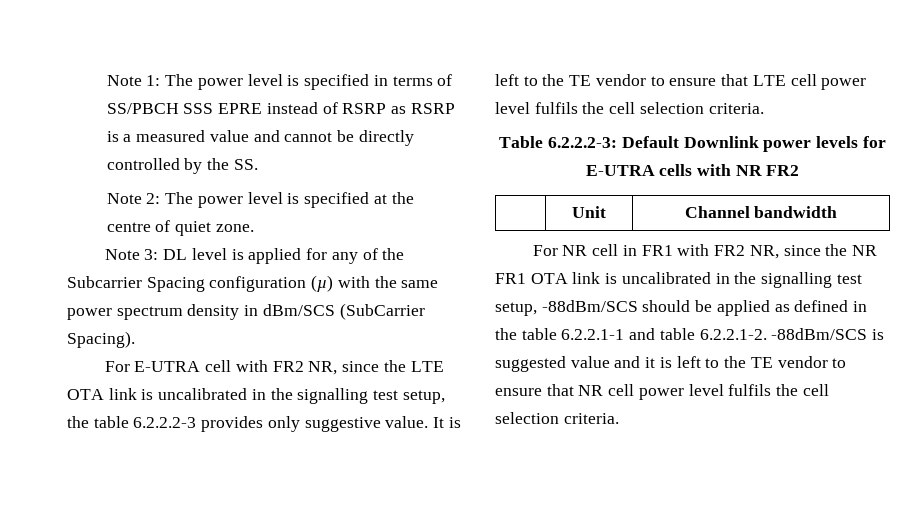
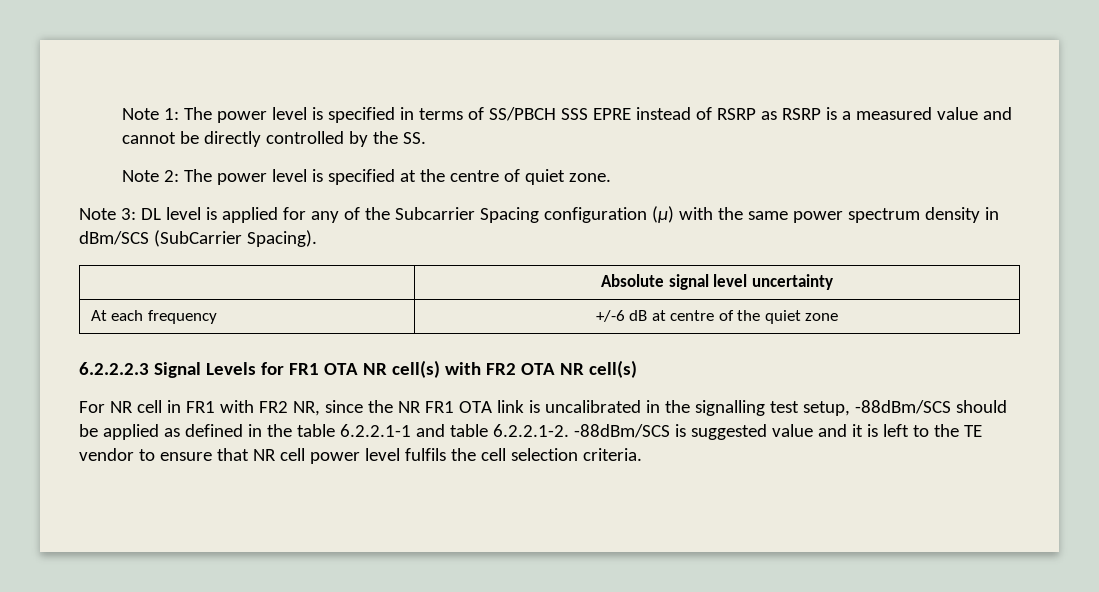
- For E-UTRA cell with FR2 NR, since the LTE OTA link is uncalibrated in the signalling test setup, the table 6.2.2.2-3 provides only suggestive value. It is left to the TE vendor to ensure that LTE cell power level fulfils the cell selection criteria.
- Table 6.2.2.2-3: Default Downlink power levels for E-UTRA cells with NR FR2
- | Unit | Channel bandwidth
+ | Absolute signal level uncertainty
+ At each frequency | +/-6 dB at centre of the quiet zone
+ 6.2.2.2.3 Signal Levels for FR1 OTA NR cell(s) with FR2 OTA NR cell(s)

